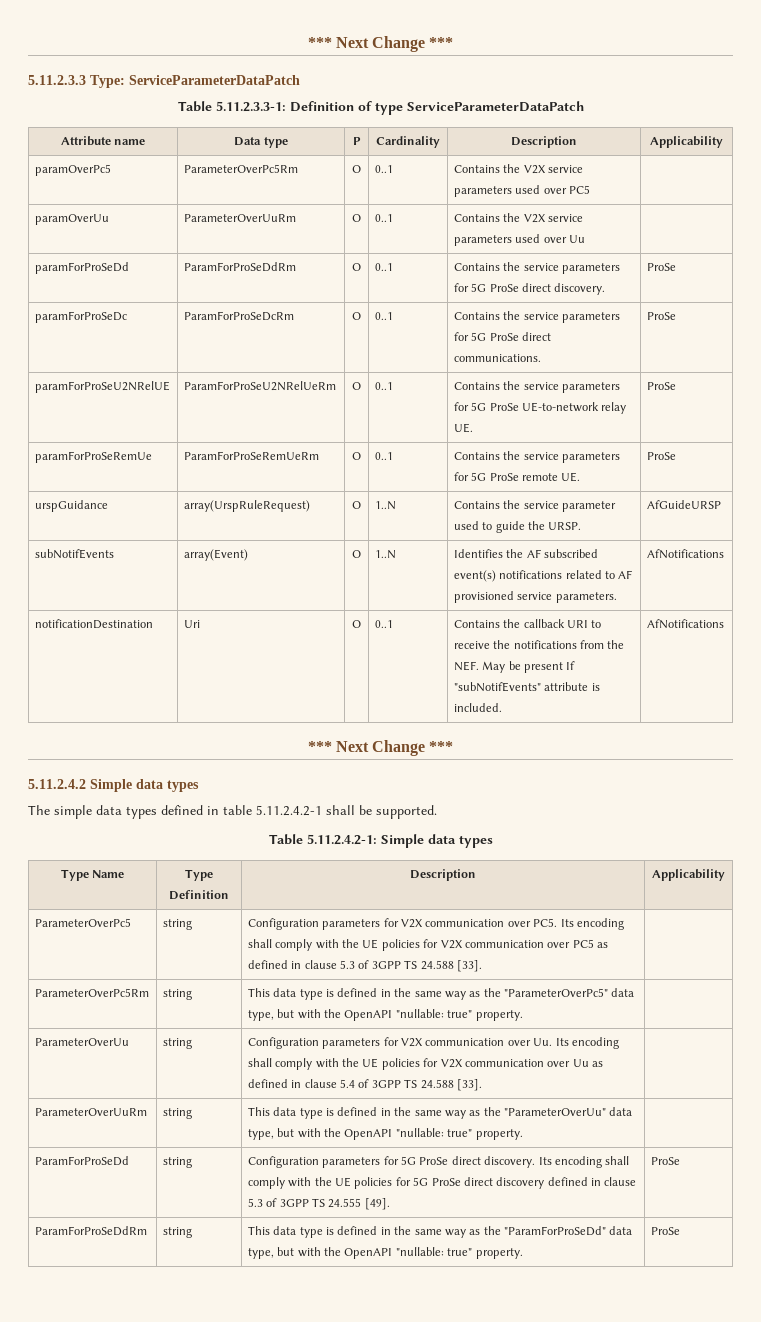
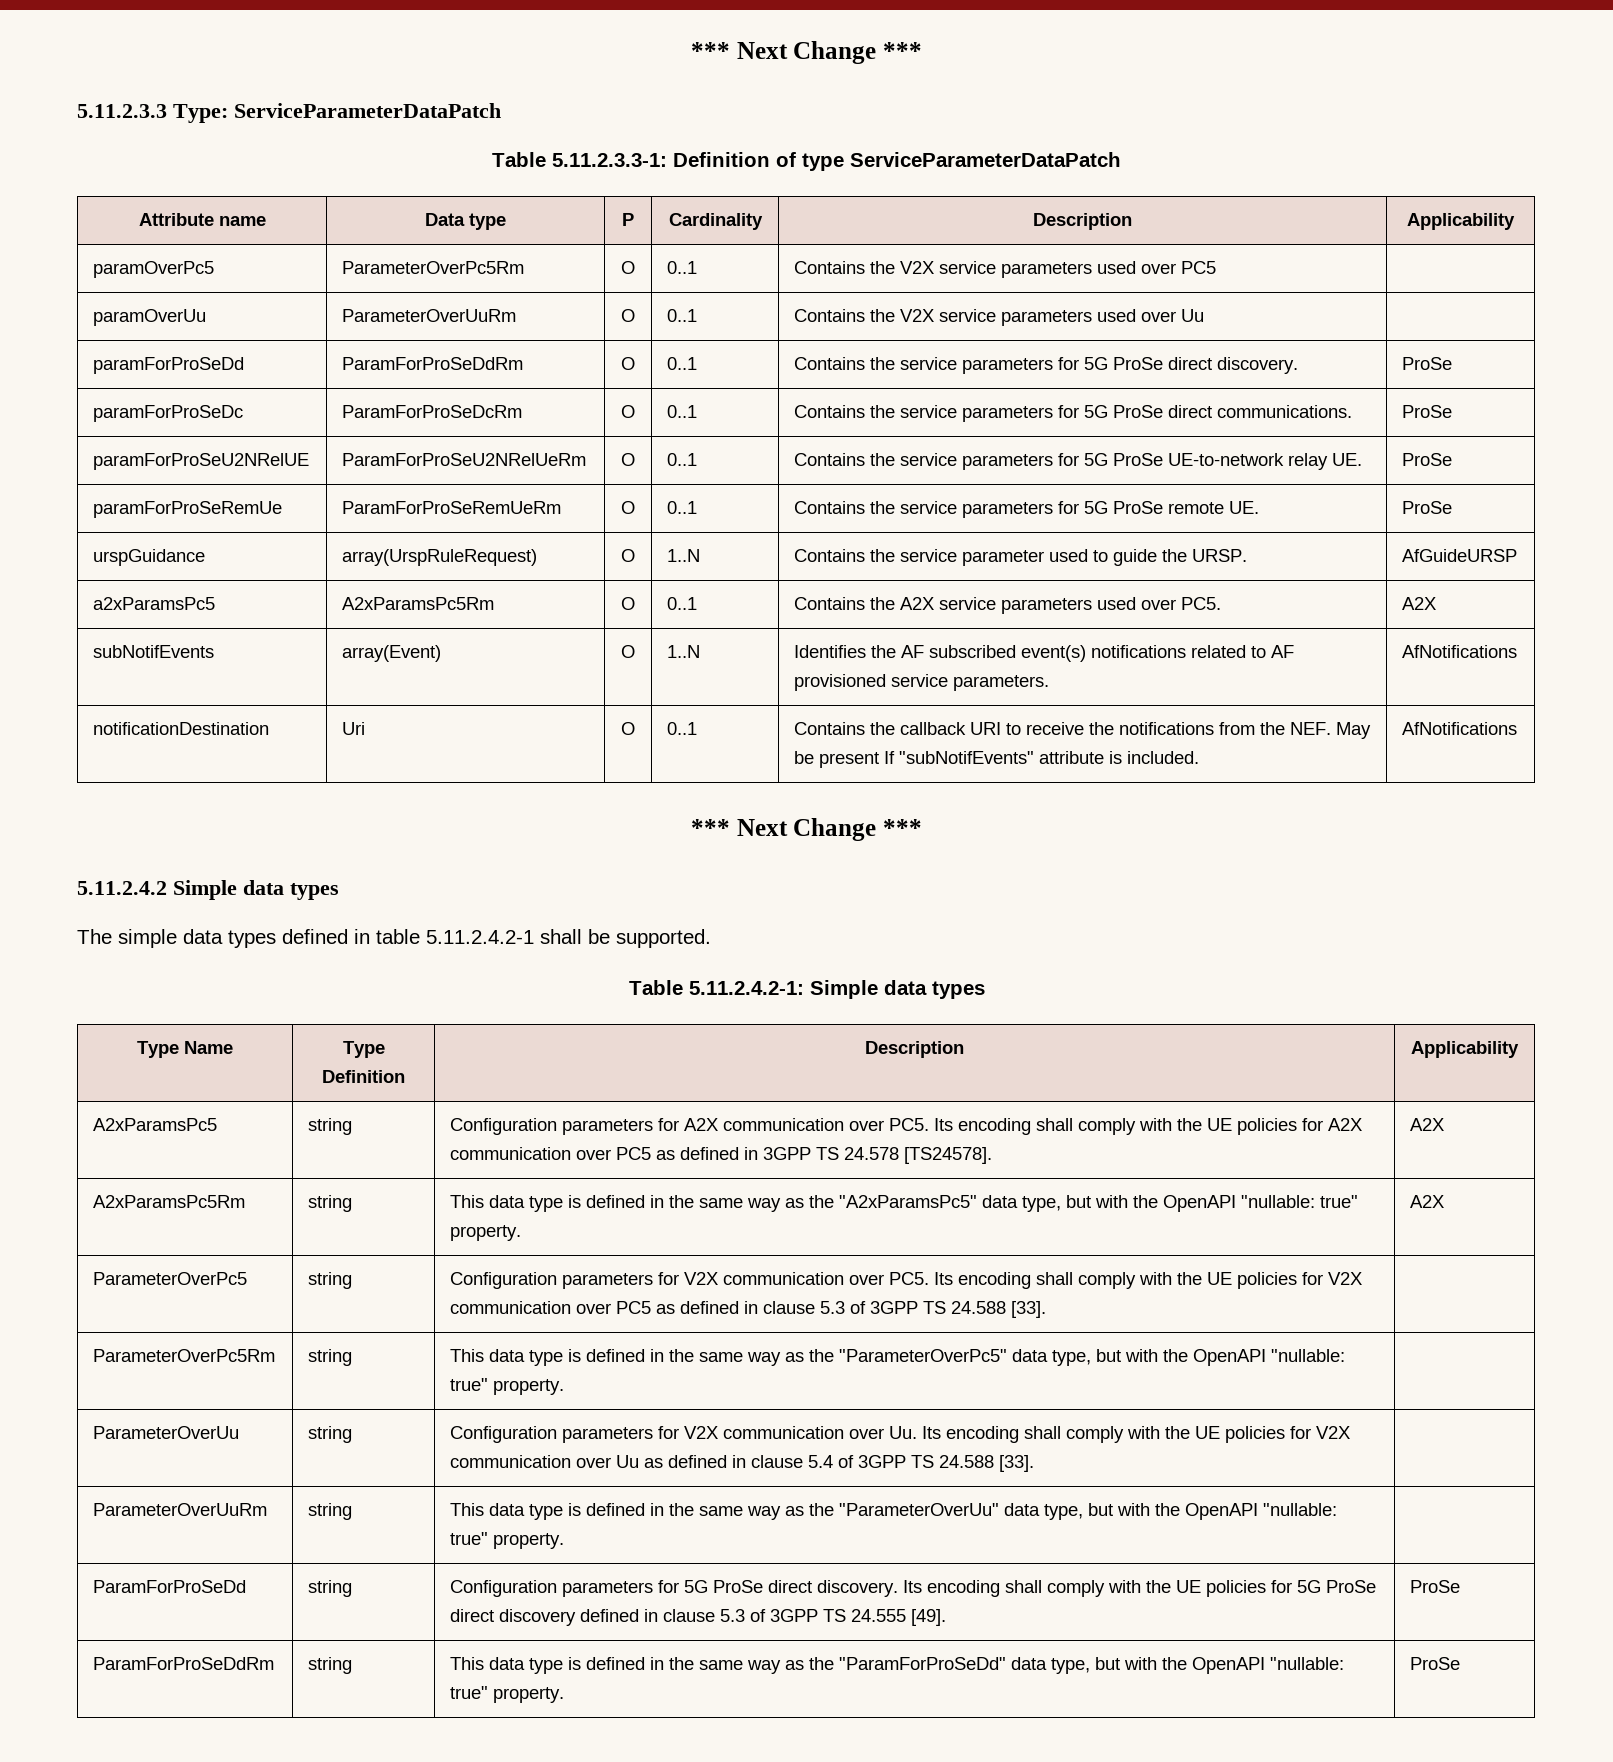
+ a2xParamsPc5 | A2xParamsPc5Rm | O | 0..1 | Contains the A2X service parameters used over PC5. | A2X
+ A2xParamsPc5 | string | Configuration parameters for A2X communication over PC5. Its encoding shall comply with the UE policies for A2X communication over PC5 as defined in 3GPP TS 24.578 [TS24578]. | A2X
+ A2xParamsPc5Rm | string | This data type is defined in the same way as the "A2xParamsPc5" data type, but with the OpenAPI "nullable: true" property. | A2X

